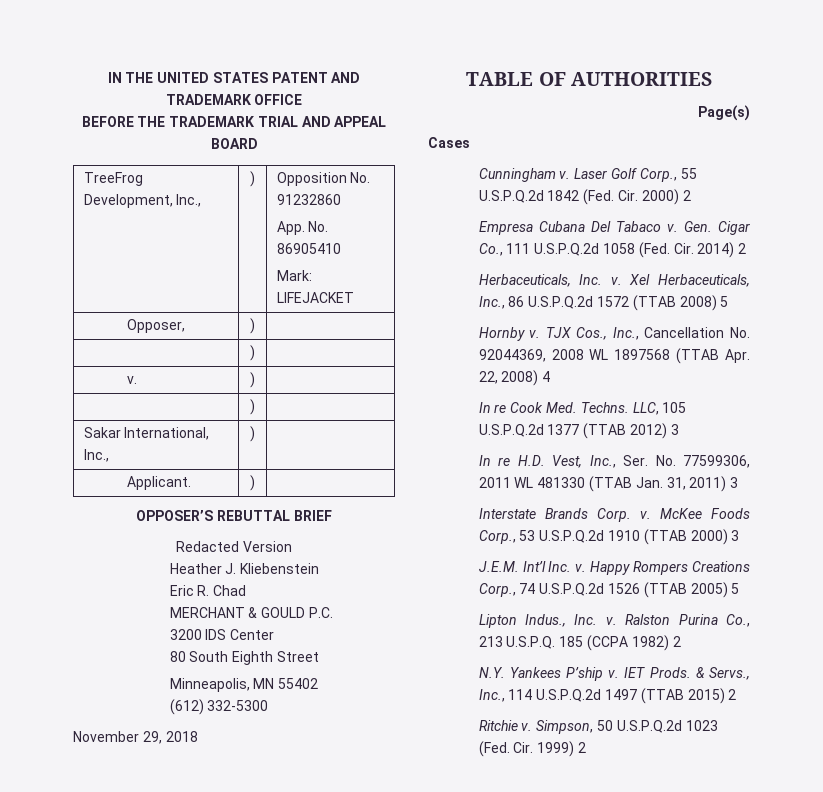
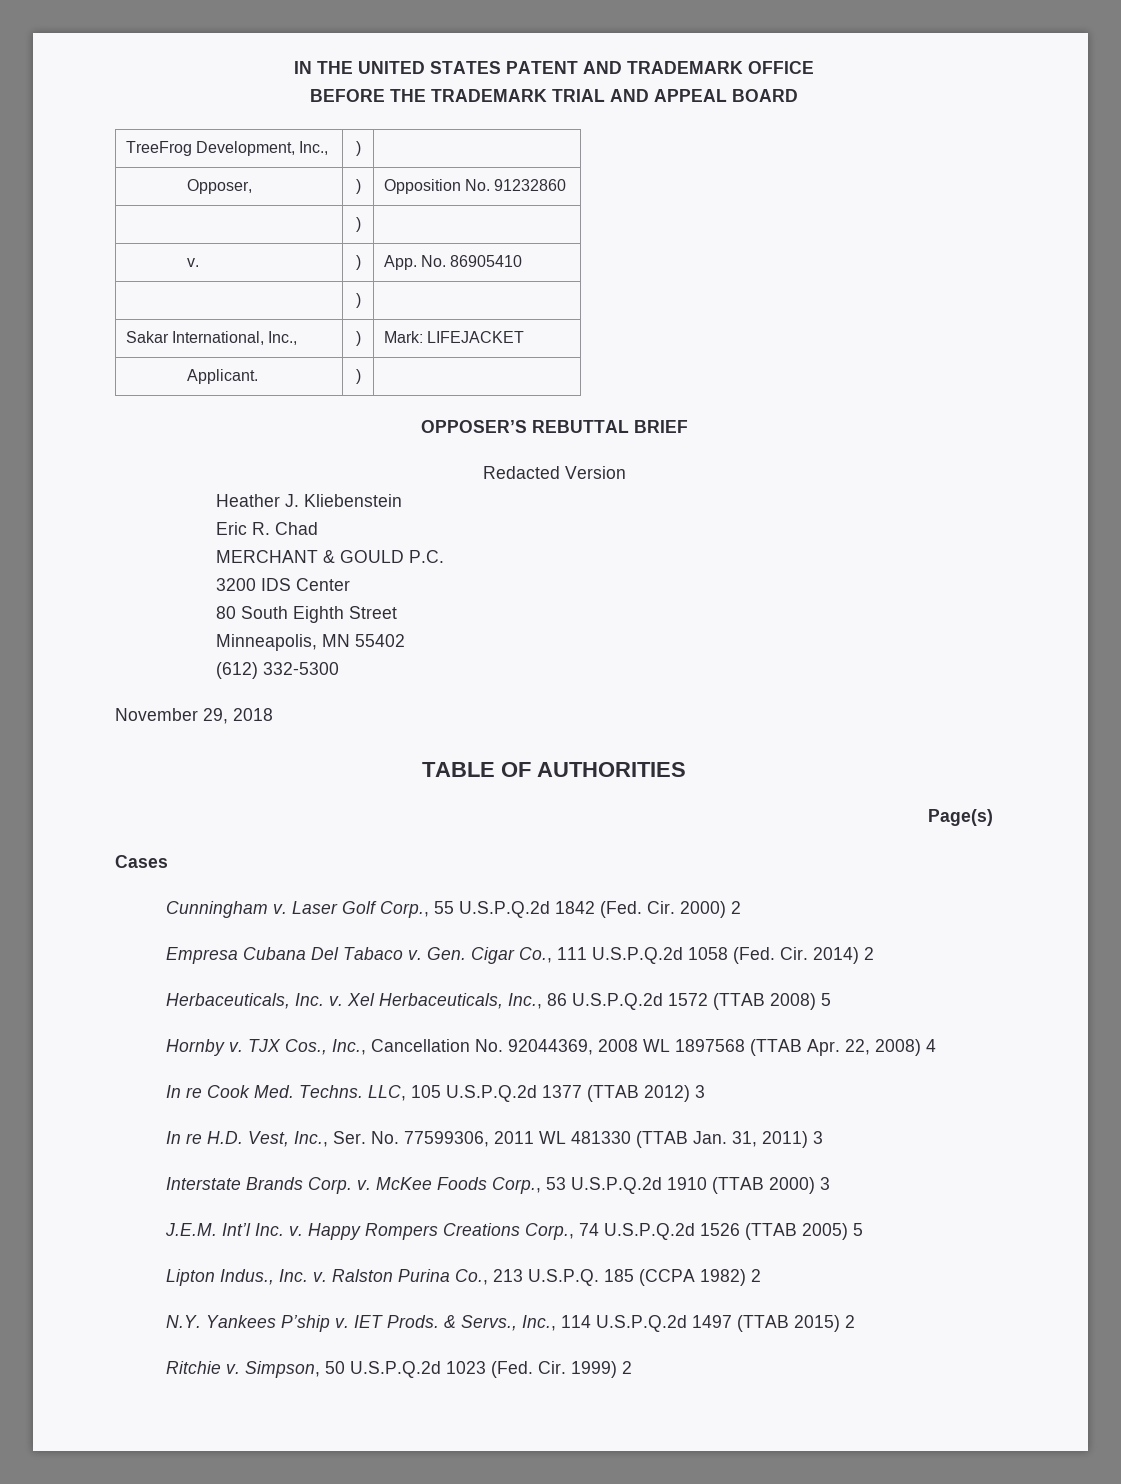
- TreeFrog Development, Inc., | ) | Opposition No. 91232860
- App. No. 86905410
- Mark: LIFEJACKET
+ TreeFrog Development, Inc., | ) |
- Opposer, | ) |
+ Opposer, | ) | Opposition No. 91232860
- v. | ) |
+ v. | ) | App. No. 86905410
- Sakar International, Inc., | ) |
+ Sakar International, Inc., | ) | Mark: LIFEJACKET

